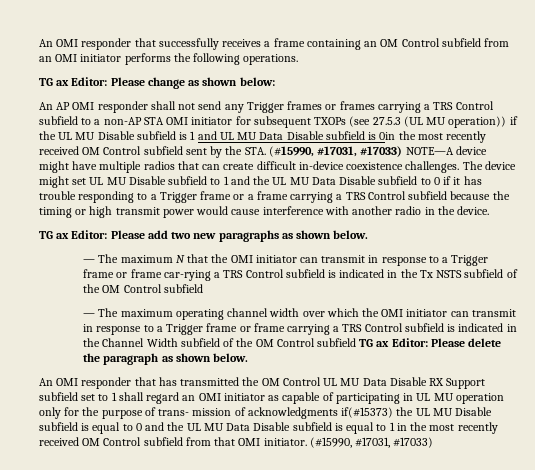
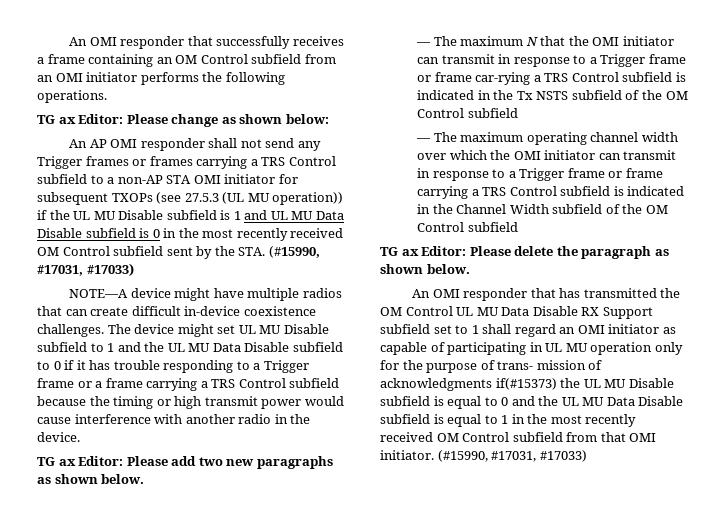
- An AP OMI responder shall not send any Trigger frames or frames carrying a TRS Control subfield to a non-AP STA OMI initiator for subsequent TXOPs (see 27.5.3 (UL MU operation)) if the UL MU Disable subfield is 1 and UL MU Data Disable subfield is 0in the most recently received OM Control subfield sent by the STA. (#15990, #17031, #17033) NOTE—A device might have multiple radios that can create difficult in-device coexistence challenges.
+ An AP OMI responder shall not send any Trigger frames or frames carrying a TRS Control subfield to a non-AP STA OMI initiator for subsequent TXOPs (see 27.5.3 (UL MU operation)) if the UL MU Disable subfield is 1 and UL MU Data Disable subfield is 0 in the most recently received OM Control subfield sent by the STA. (#15990, #17031, #17033)
+ NOTE—A device might have multiple radios that can create difficult in-device coexistence challenges.
- — The maximum operating channel width over which the OMI initiator can transmit in response to a Trigger frame or frame carrying a TRS Control subfield is indicated in the Channel Width subfield of the OM Control subfield TG ax Editor: Please delete the paragraph as shown below.
+ — The maximum operating channel width over which the OMI initiator can transmit in response to a Trigger frame or frame carrying a TRS Control subfield is indicated in the Channel Width subfield of the OM Control subfield
+ TG ax Editor: Please delete the paragraph as shown below.

